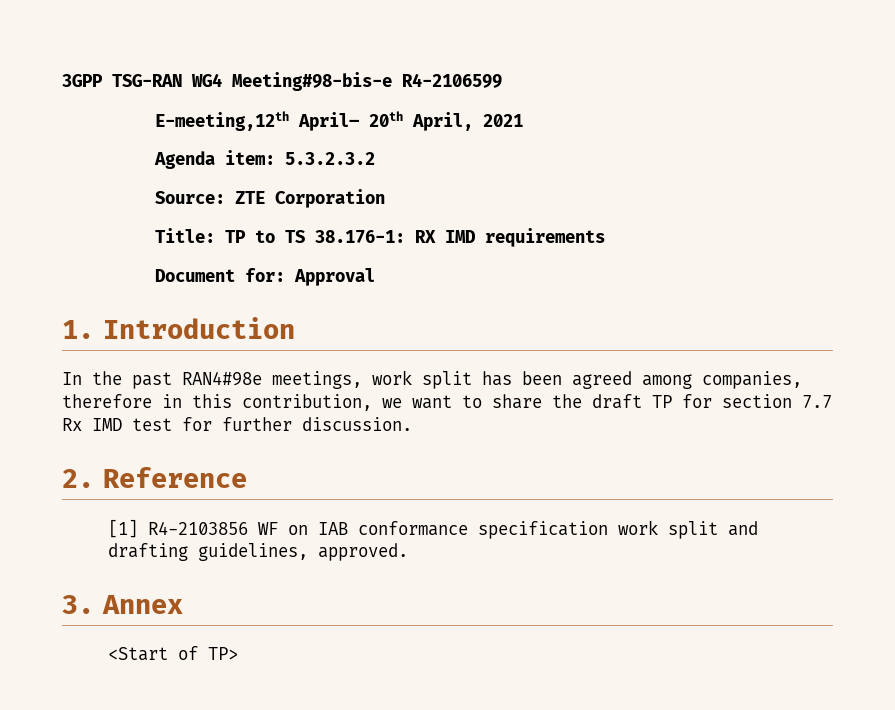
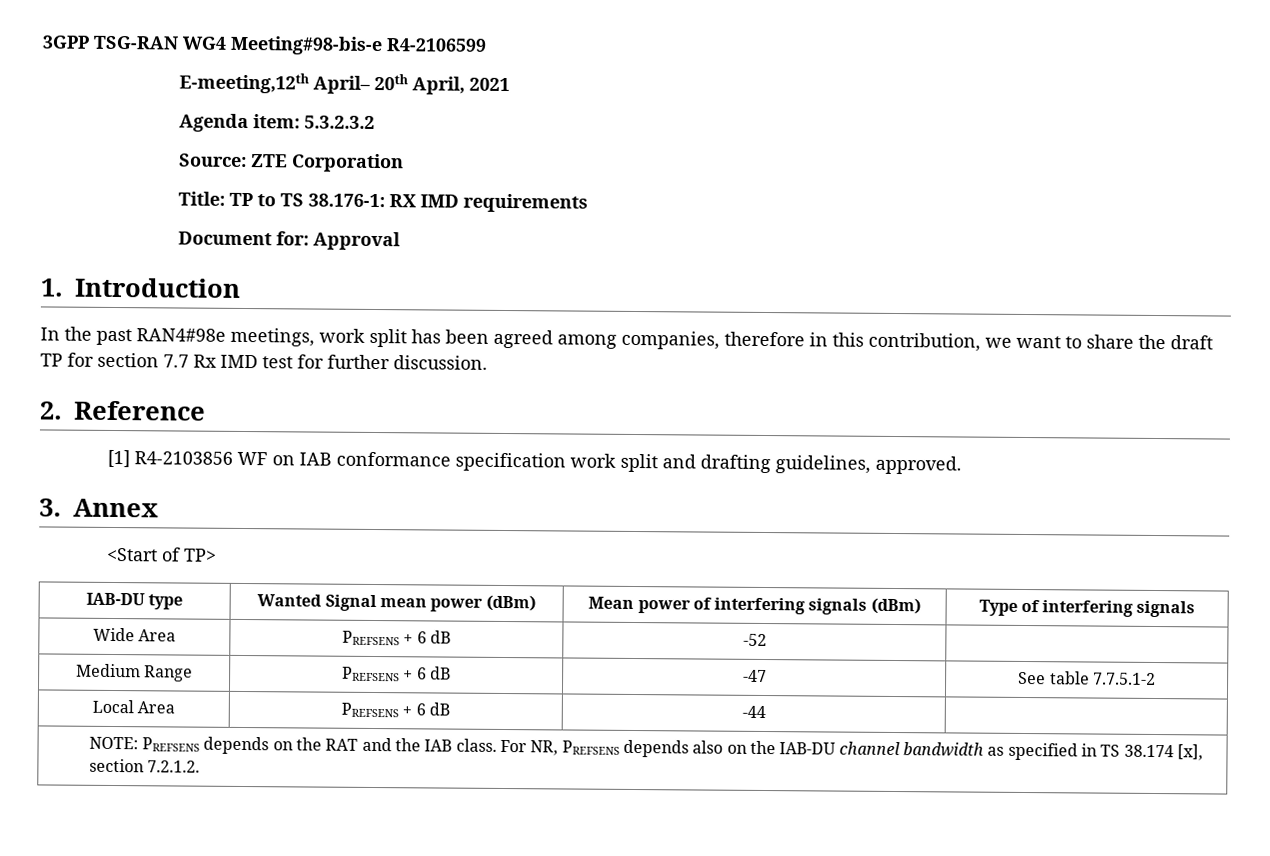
+ IAB-DU type | Wanted Signal mean power (dBm) | Mean power of interfering signals (dBm) | Type of interfering signals
+ Wide Area | PREFSENS + 6 dB | -52 |
+ Medium Range | PREFSENS + 6 dB | -47 | See table 7.7.5.1-2
+ Local Area | PREFSENS + 6 dB | -44 |
+ NOTE: PREFSENS depends on the RAT and the IAB class. For NR, PREFSENS depends also on the IAB-DU channel bandwidth as specified in TS 38.174 [x], section 7.2.1.2.

